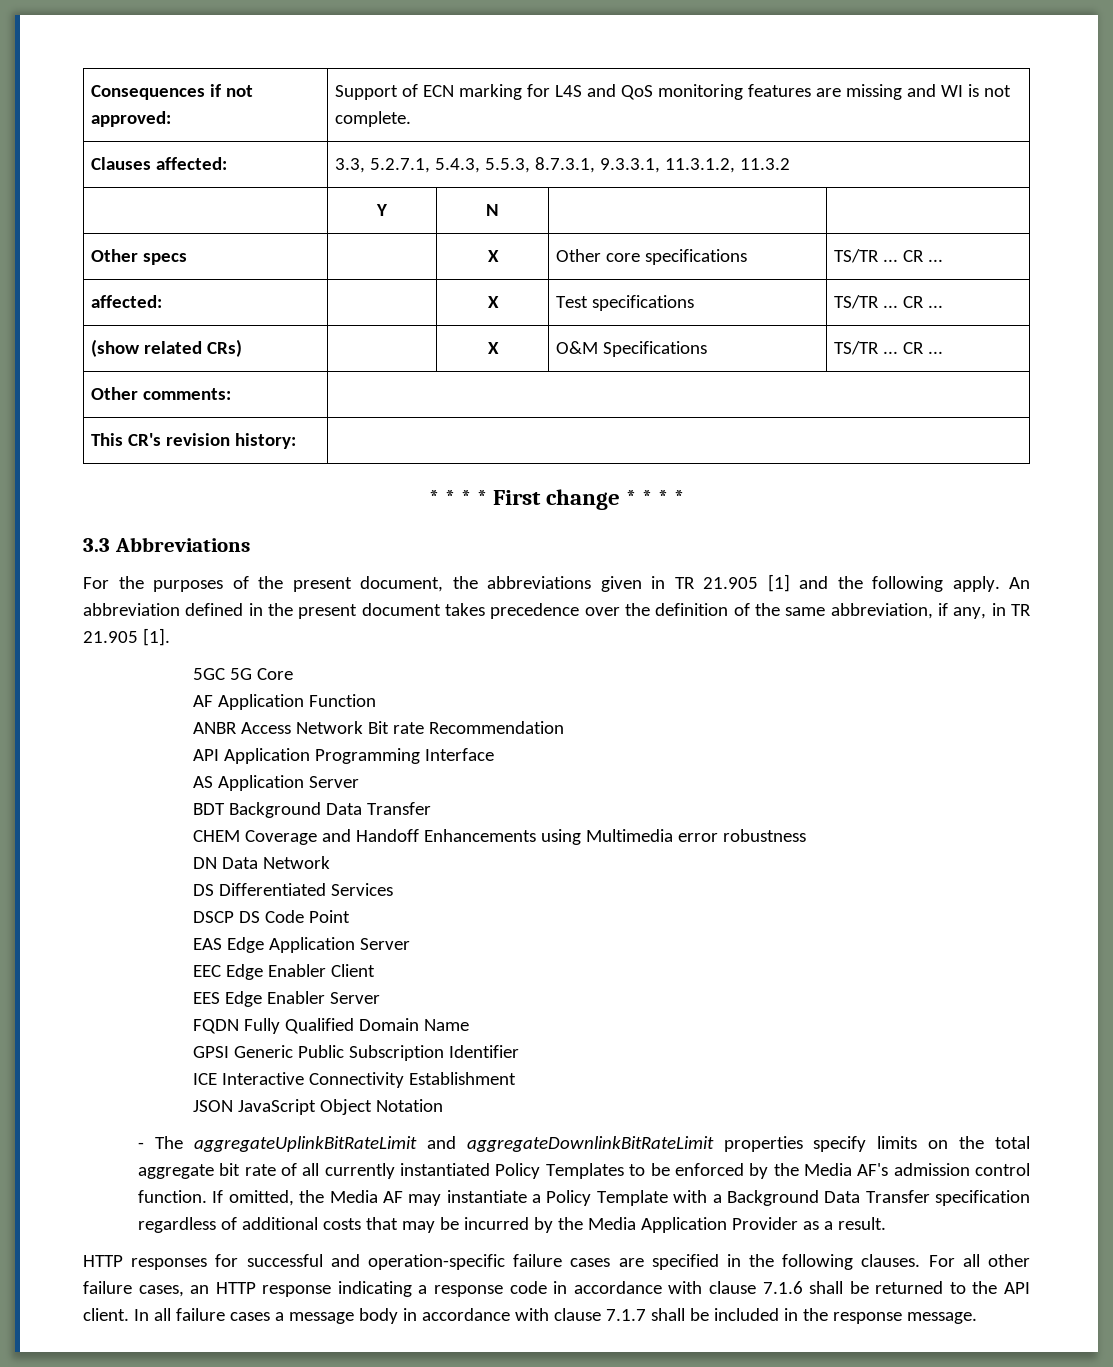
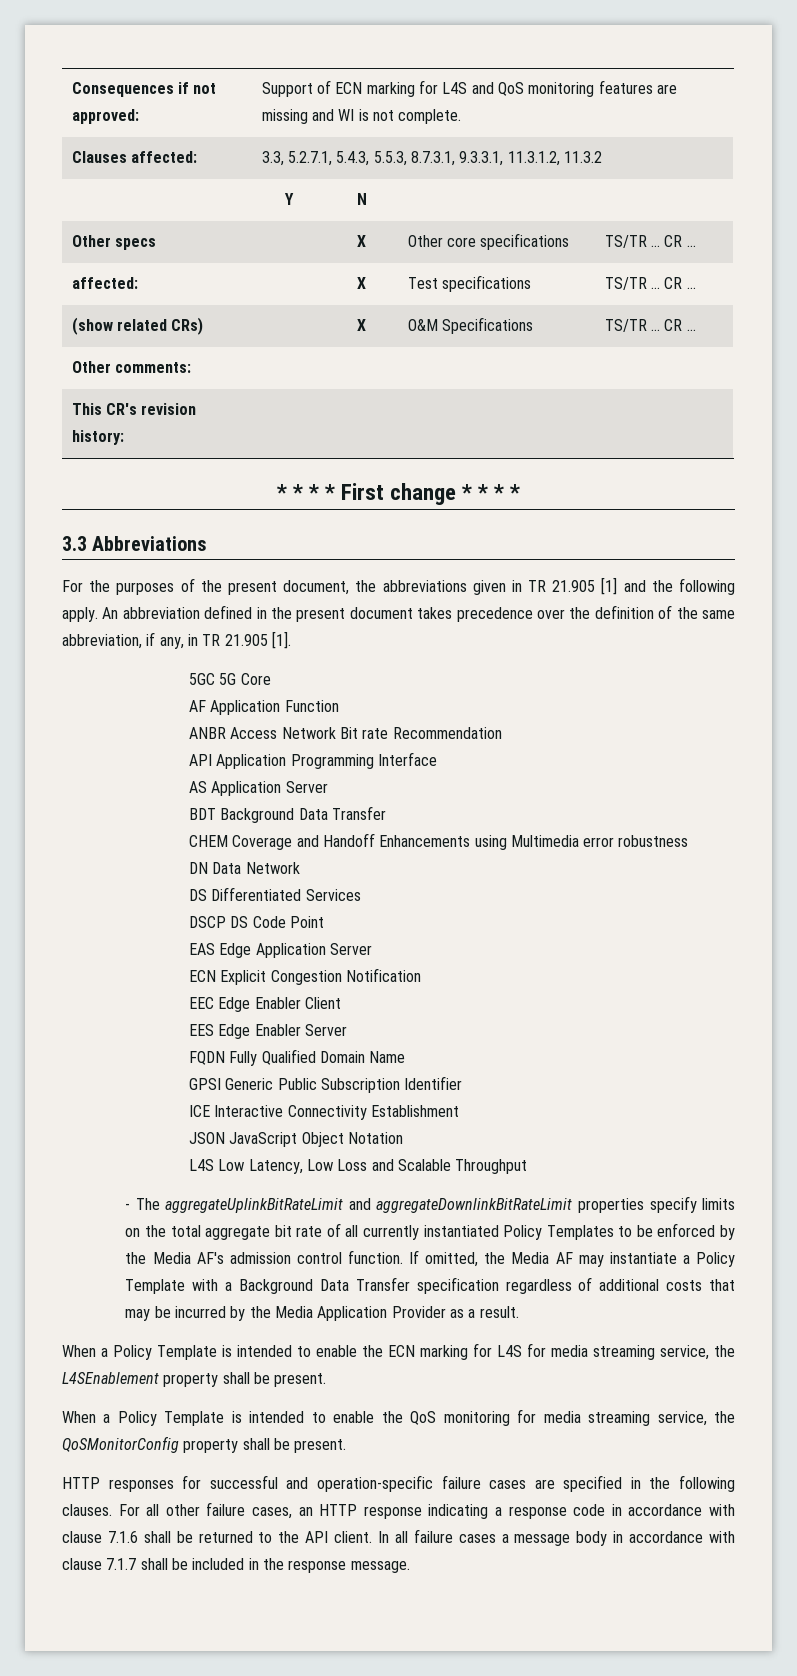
+ ECN Explicit Congestion Notification
+ L4S Low Latency, Low Loss and Scalable Throughput
+ When a Policy Template is intended to enable the ECN marking for L4S for media streaming service, the L4SEnablement property shall be present.
+ When a Policy Template is intended to enable the QoS monitoring for media streaming service, the QoSMonitorConfig property shall be present.

